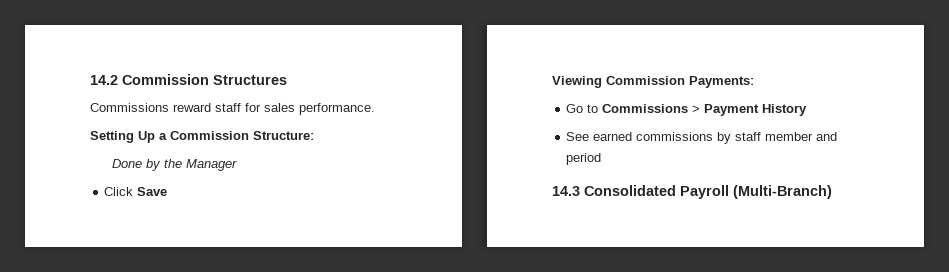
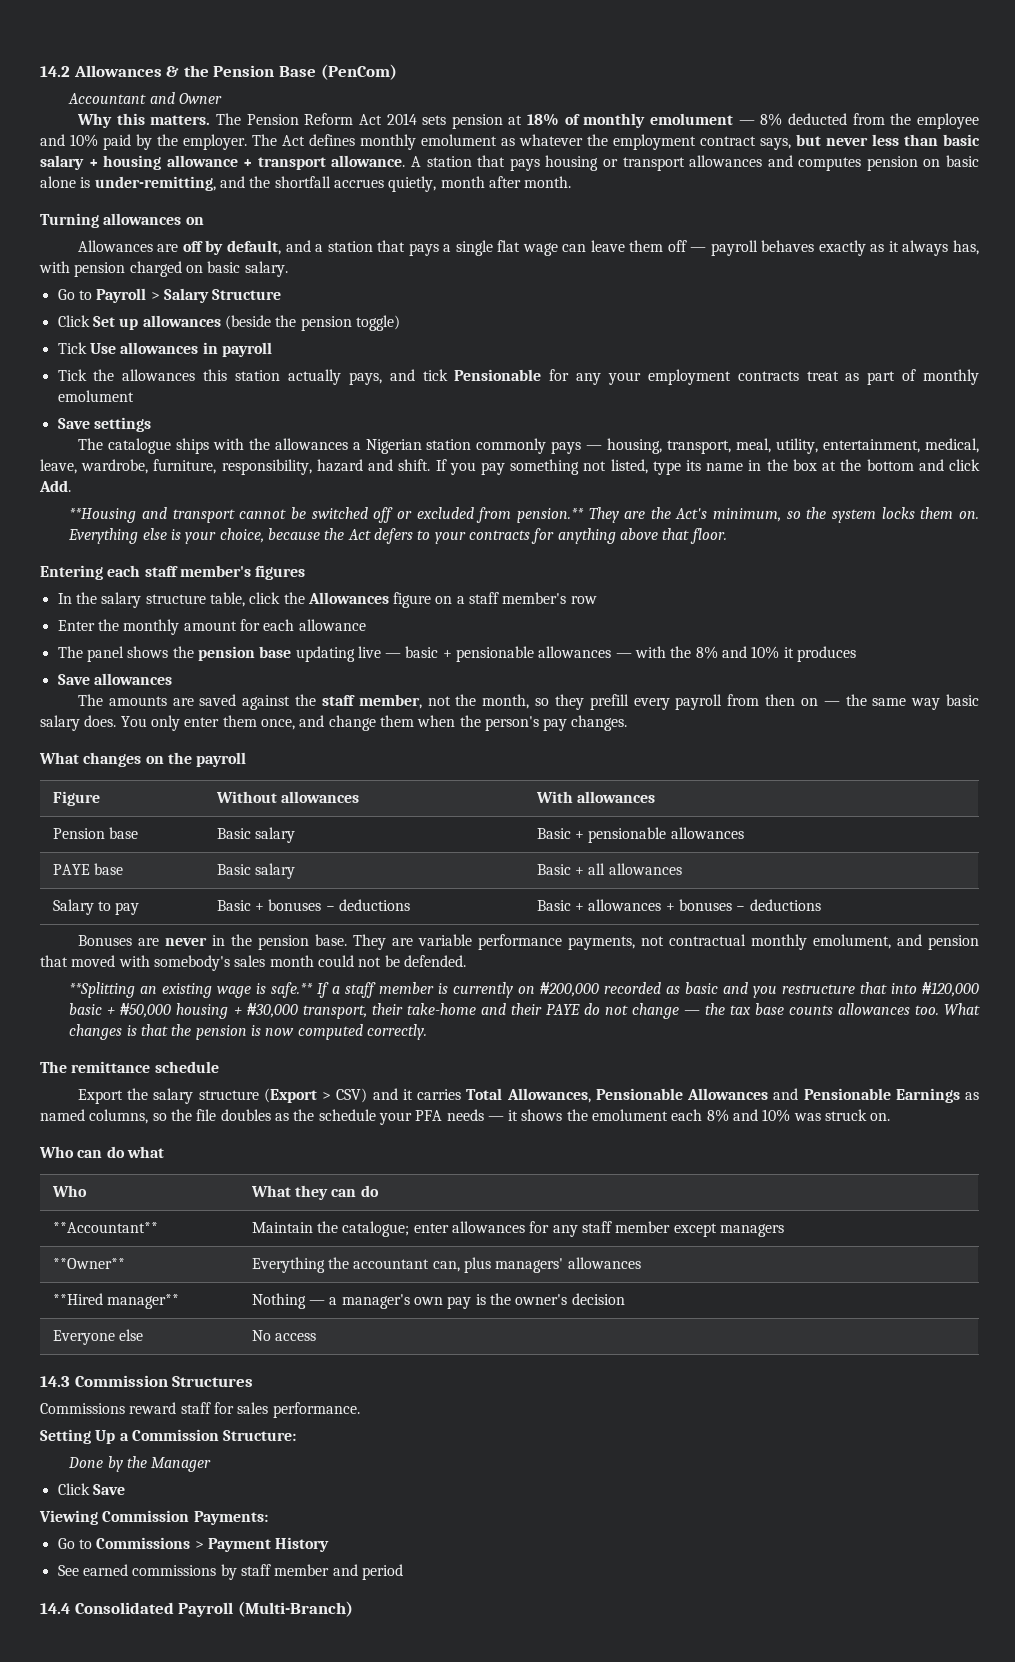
- 14.2 Commission Structures
+ 14.2 Allowances & the Pension Base (PenCom)
+ Accountant and Owner
+ Why this matters. The Pension Reform Act 2014 sets pension at 18% of monthly emolument — 8% deducted from the employee and 10% paid by the employer. The Act defines monthly emolument as whatever the employment contract says, but never less than basic salary + housing allowance + transport allowance. A station that pays housing or transport allowances and computes pension on basic alone is under-remitting, and the shortfall accrues quietly, month after month.
+ Turning allowances on
+ Allowances are off by default, and a station that pays a single flat wage can leave them off — payroll behaves exactly as it always has, with pension charged on basic salary.
+ Go to Payroll > Salary Structure
+ Click Set up allowances (beside the pension toggle)
+ Tick Use allowances in payroll
+ Tick the allowances this station actually pays, and tick Pensionable for any your employment contracts treat as part of monthly emolument
+ Save settings
+ The catalogue ships with the allowances a Nigerian station commonly pays — housing, transport, meal, utility, entertainment, medical, leave, wardrobe, furniture, responsibility, hazard and shift. If you pay something not listed, type its name in the box at the bottom and click Add.
+ **Housing and transport cannot be switched off or excluded from pension.** They are the Act's minimum, so the system locks them on. Everything else is your choice, because the Act defers to your contracts for anything above that floor.
+ Entering each staff member's figures
+ In the salary structure table, click the Allowances figure on a staff member's row
+ Enter the monthly amount for each allowance
+ The panel shows the pension base updating live — basic + pensionable allowances — with the 8% and 10% it produces
+ Save allowances
+ The amounts are saved against the staff member, not the month, so they prefill every payroll from then on — the same way basic salary does. You only enter them once, and change them when the person's pay changes.
+ What changes on the payroll
+ Figure | Without allowances | With allowances
+ Pension base | Basic salary | Basic + pensionable allowances
+ PAYE base | Basic salary | Basic + all allowances
+ Salary to pay | Basic + bonuses − deductions | Basic + allowances + bonuses − deductions
+ Bonuses are never in the pension base. They are variable performance payments, not contractual monthly emolument, and pension that moved with somebody's sales month could not be defended.
+ **Splitting an existing wage is safe.** If a staff member is currently on ₦200,000 recorded as basic and you restructure that into ₦120,000 basic + ₦50,000 housing + ₦30,000 transport, their take-home and their PAYE do not change — the tax base counts allowances too. What changes is that the pension is now computed correctly.
+ The remittance schedule
+ Export the salary structure (Export > CSV) and it carries Total Allowances, Pensionable Allowances and Pensionable Earnings as named columns, so the file doubles as the schedule your PFA needs — it shows the emolument each 8% and 10% was struck on.
+ Who can do what
+ Who | What they can do
+ **Accountant** | Maintain the catalogue; enter allowances for any staff member except managers
+ **Owner** | Everything the accountant can, plus managers' allowances
+ **Hired manager** | Nothing — a manager's own pay is the owner's decision
+ Everyone else | No access
+ 14.3 Commission Structures
- 14.3 Consolidated Payroll (Multi-Branch)
+ 14.4 Consolidated Payroll (Multi-Branch)

